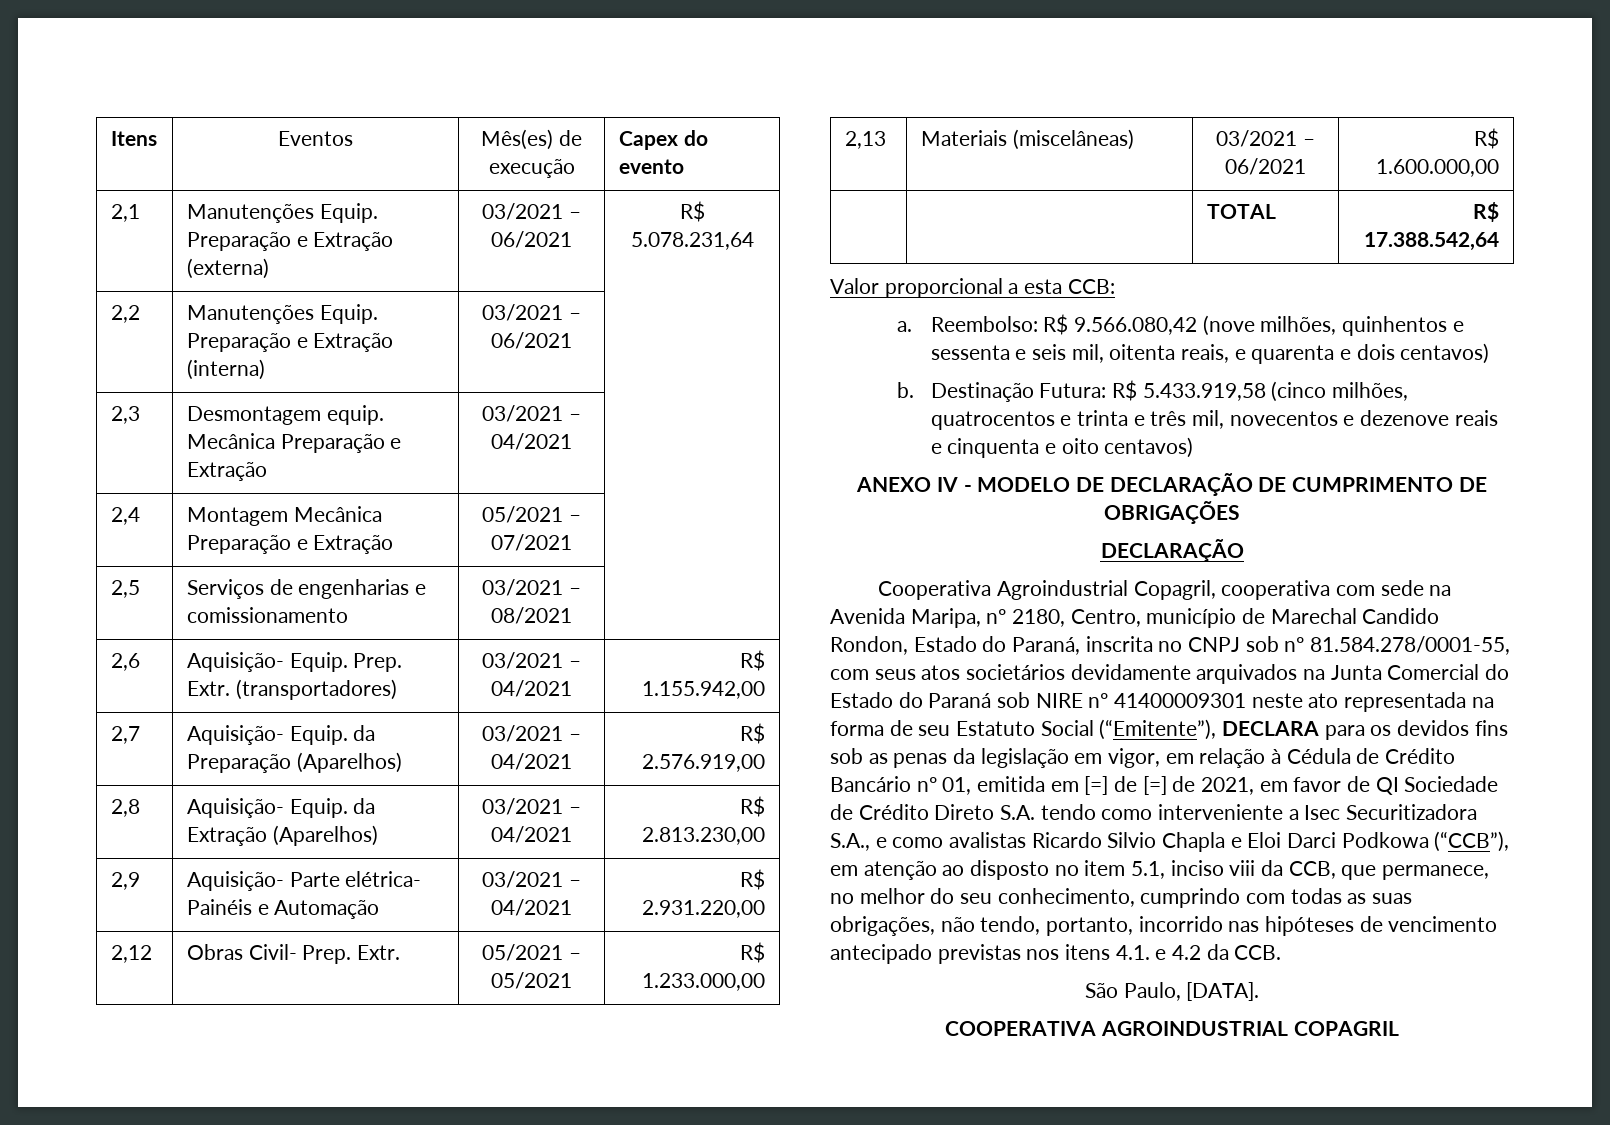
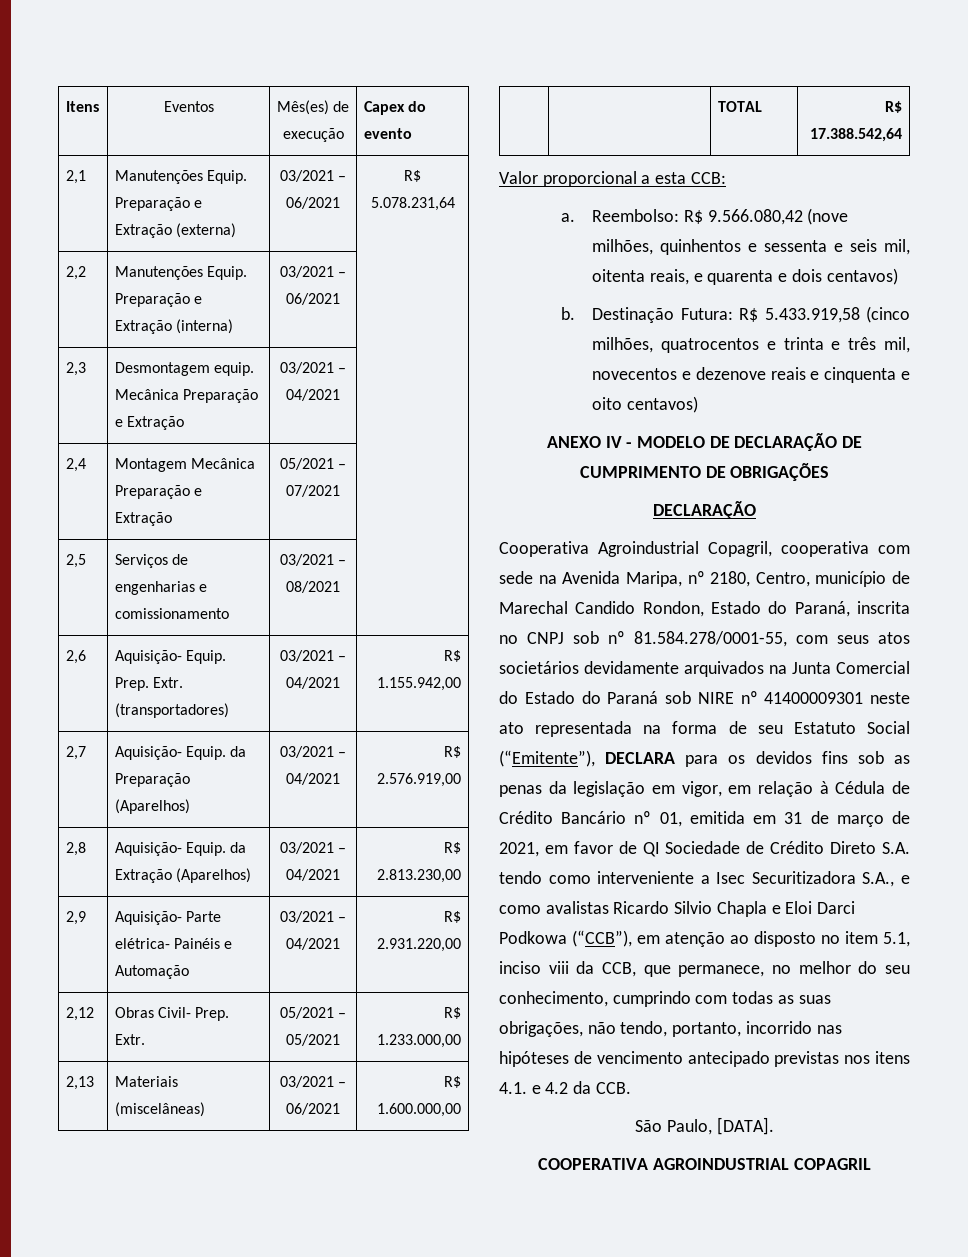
- Cooperativa Agroindustrial Copagril, cooperativa com sede na Avenida Maripa, nº 2180, Centro, município de Marechal Candido Rondon, Estado do Paraná, inscrita no CNPJ sob nº 81.584.278/0001-55, com seus atos societários devidamente arquivados na Junta Comercial do Estado do Paraná sob NIRE nº 41400009301 neste ato representada na forma de seu Estatuto Social (“Emitente”), DECLARA para os devidos fins sob as penas da legislação em vigor, em relação à Cédula de Crédito Bancário nº 01, emitida em [=] de [=] de 2021, em favor de QI Sociedade de Crédito Direto S.A. tendo como interveniente a Isec Securitizadora S.A., e como avalistas Ricardo Silvio Chapla e Eloi Darci Podkowa (“CCB”), em atenção ao disposto no item 5.1, inciso viii da CCB, que permanece, no melhor do seu conhecimento, cumprindo com todas as suas obrigações, não tendo, portanto, incorrido nas hipóteses de vencimento antecipado previstas nos itens 4.1. e 4.2 da CCB.
+ Cooperativa Agroindustrial Copagril, cooperativa com sede na Avenida Maripa, nº 2180, Centro, município de Marechal Candido Rondon, Estado do Paraná, inscrita no CNPJ sob nº 81.584.278/0001-55, com seus atos societários devidamente arquivados na Junta Comercial do Estado do Paraná sob NIRE nº 41400009301 neste ato representada na forma de seu Estatuto Social (“Emitente”), DECLARA para os devidos fins sob as penas da legislação em vigor, em relação à Cédula de Crédito Bancário nº 01, emitida em 31 de março de 2021, em favor de QI Sociedade de Crédito Direto S.A. tendo como interveniente a Isec Securitizadora S.A., e como avalistas Ricardo Silvio Chapla e Eloi Darci Podkowa (“CCB”), em atenção ao disposto no item 5.1, inciso viii da CCB, que permanece, no melhor do seu conhecimento, cumprindo com todas as suas obrigações, não tendo, portanto, incorrido nas hipóteses de vencimento antecipado previstas nos itens 4.1. e 4.2 da CCB.

